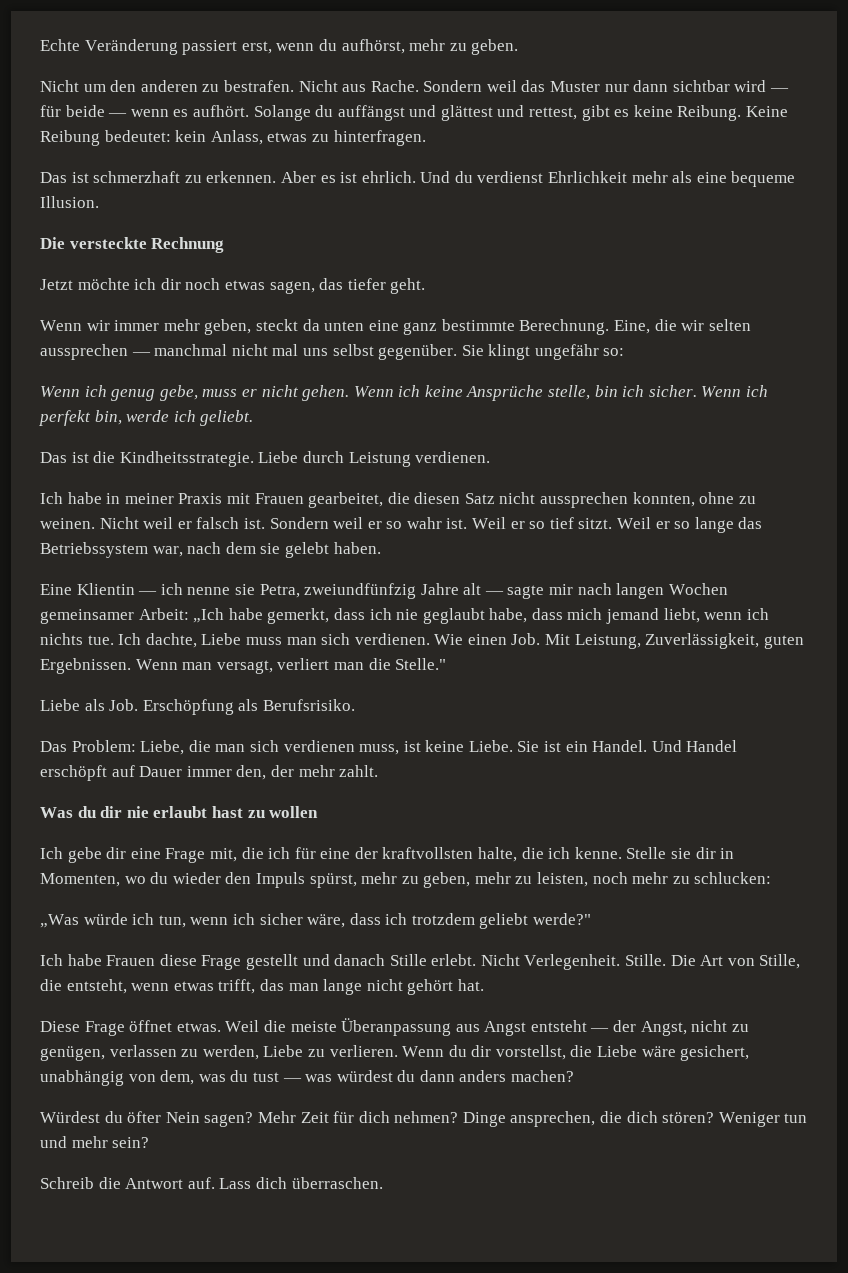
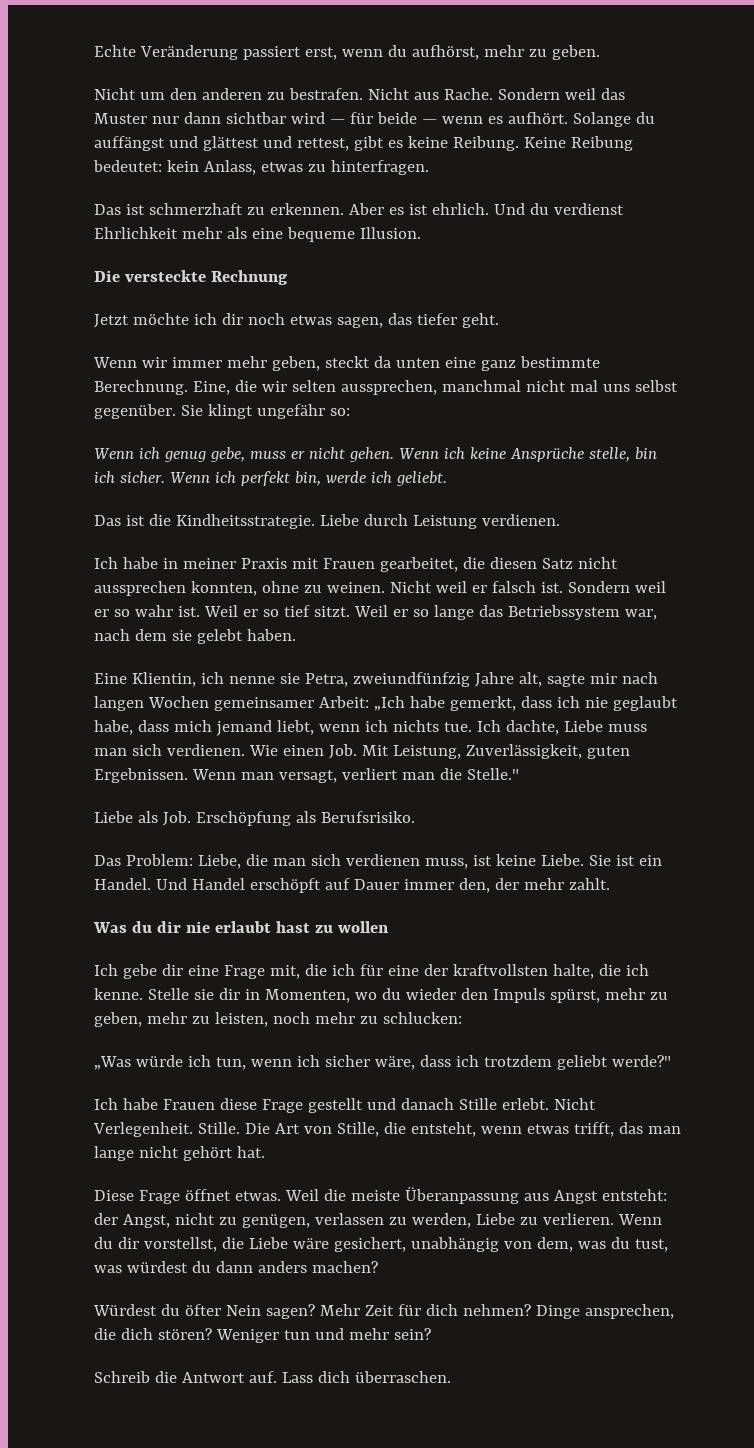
- Eine, die wir selten aussprechen — manchmal nicht mal uns selbst gegenüber.
+ Eine, die wir selten aussprechen, manchmal nicht mal uns selbst gegenüber.
- Eine Klientin — ich nenne sie Petra, zweiundfünfzig Jahre alt — sagte mir nach langen Wochen gemeinsamer Arbeit: „Ich habe gemerkt, dass ich nie geglaubt habe, dass mich jemand liebt, wenn ich nichts tue.
+ Eine Klientin, ich nenne sie Petra, zweiundfünfzig Jahre alt, sagte mir nach langen Wochen gemeinsamer Arbeit: „Ich habe gemerkt, dass ich nie geglaubt habe, dass mich jemand liebt, wenn ich nichts tue.
- Weil die meiste Überanpassung aus Angst entsteht — der Angst, nicht zu genügen, verlassen zu werden, Liebe zu verlieren.
+ Weil die meiste Überanpassung aus Angst entsteht: der Angst, nicht zu genügen, verlassen zu werden, Liebe zu verlieren.
- Wenn du dir vorstellst, die Liebe wäre gesichert, unabhängig von dem, was du tust — was würdest du dann anders machen?
+ Wenn du dir vorstellst, die Liebe wäre gesichert, unabhängig von dem, was du tust, was würdest du dann anders machen?

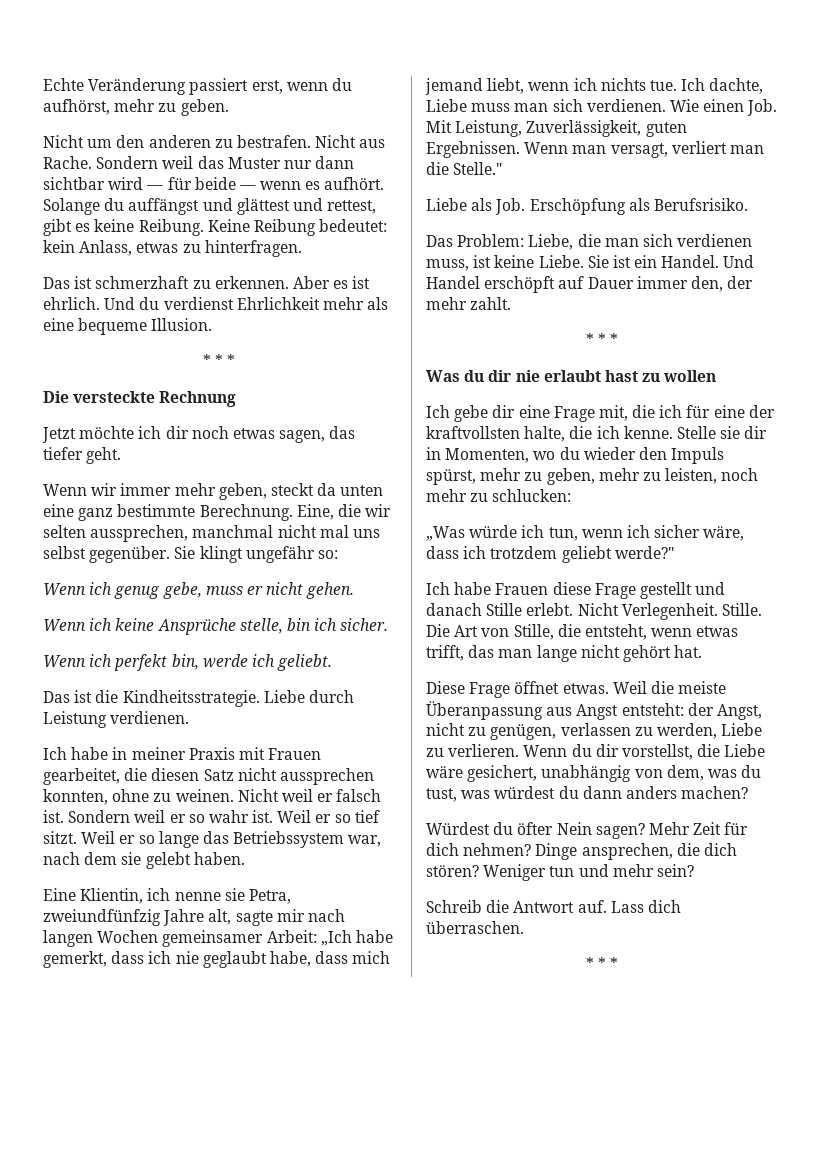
  Und du verdienst Ehrlichkeit mehr als eine bequeme Illusion.
+ * * *
- Wenn ich genug gebe, muss er nicht gehen. Wenn ich keine Ansprüche stelle, bin ich sicher. Wenn ich perfekt bin, werde ich geliebt.
+ Wenn ich genug gebe, muss er nicht gehen.
+ Wenn ich keine Ansprüche stelle, bin ich sicher.
+ Wenn ich perfekt bin, werde ich geliebt.
  Und Handel erschöpft auf Dauer immer den, der mehr zahlt.
+ * * *
  Lass dich überraschen.
+ * * *

